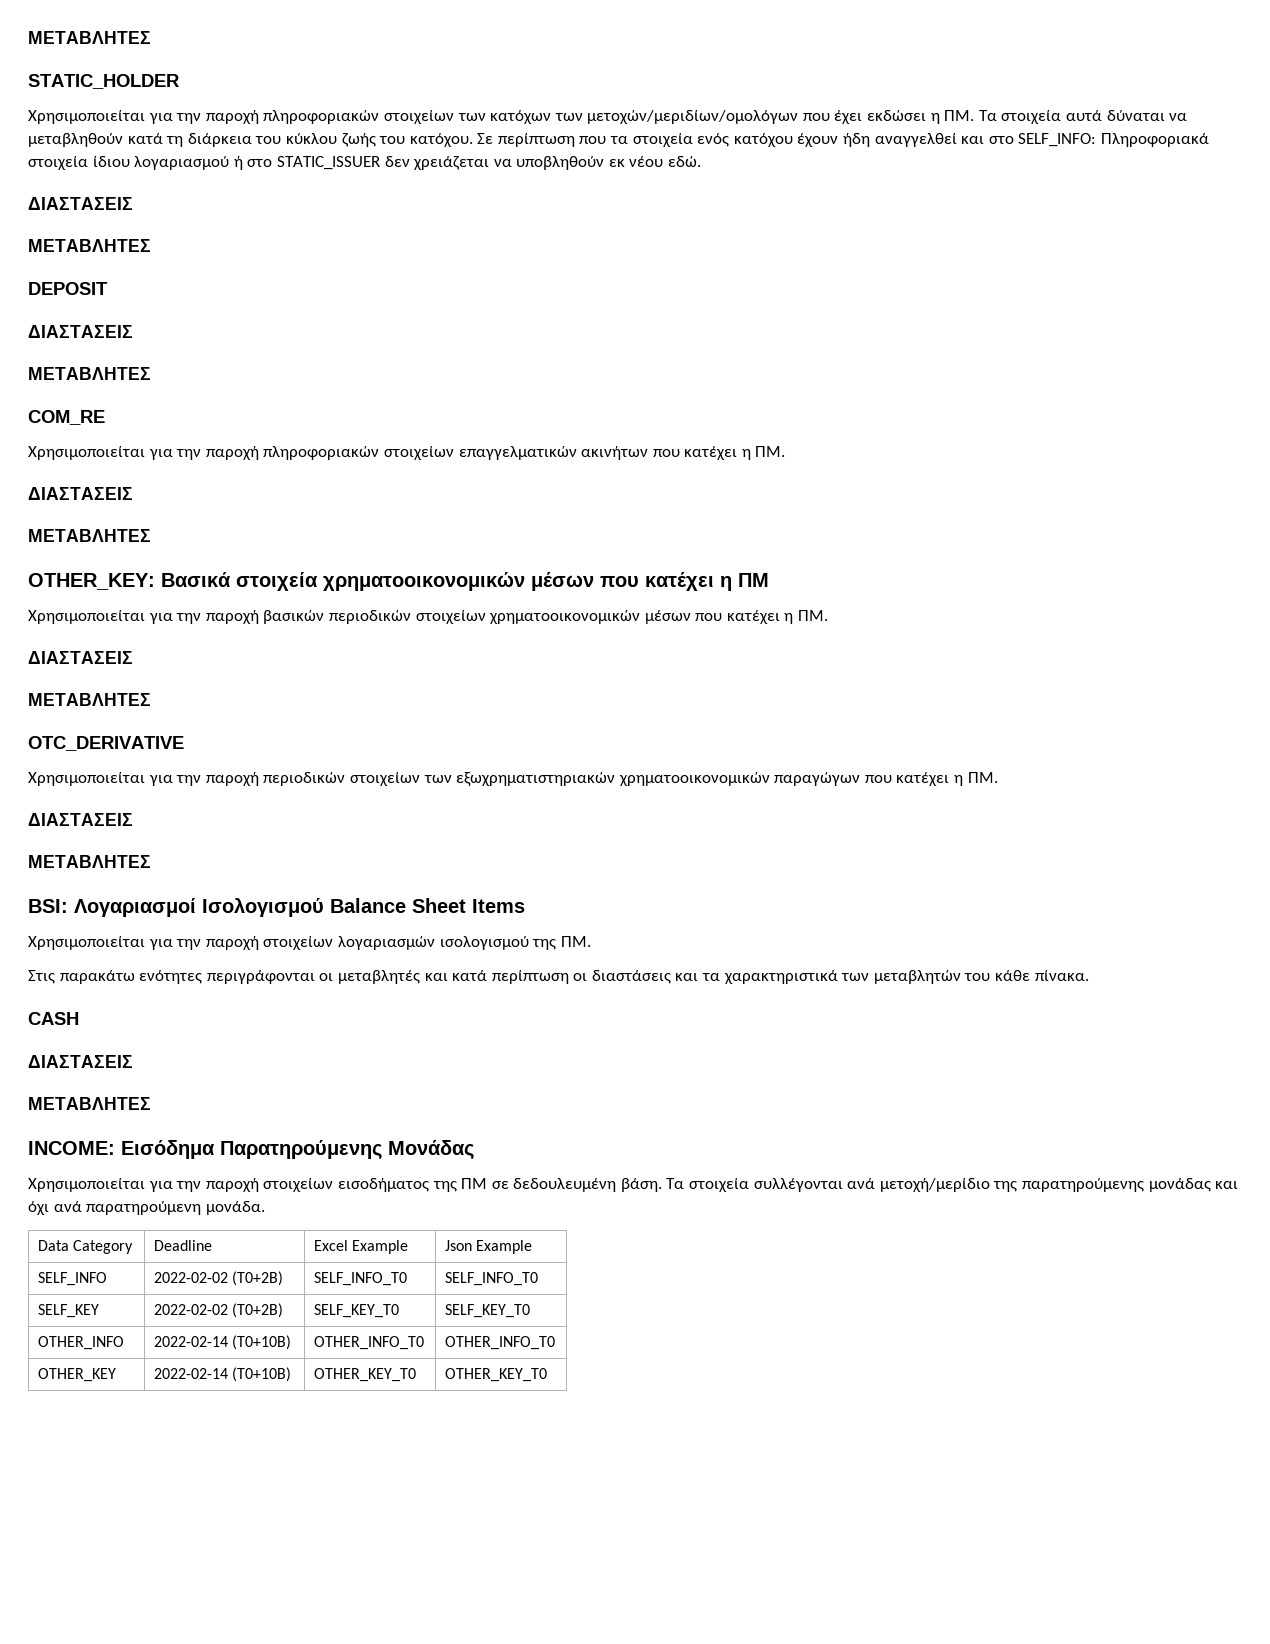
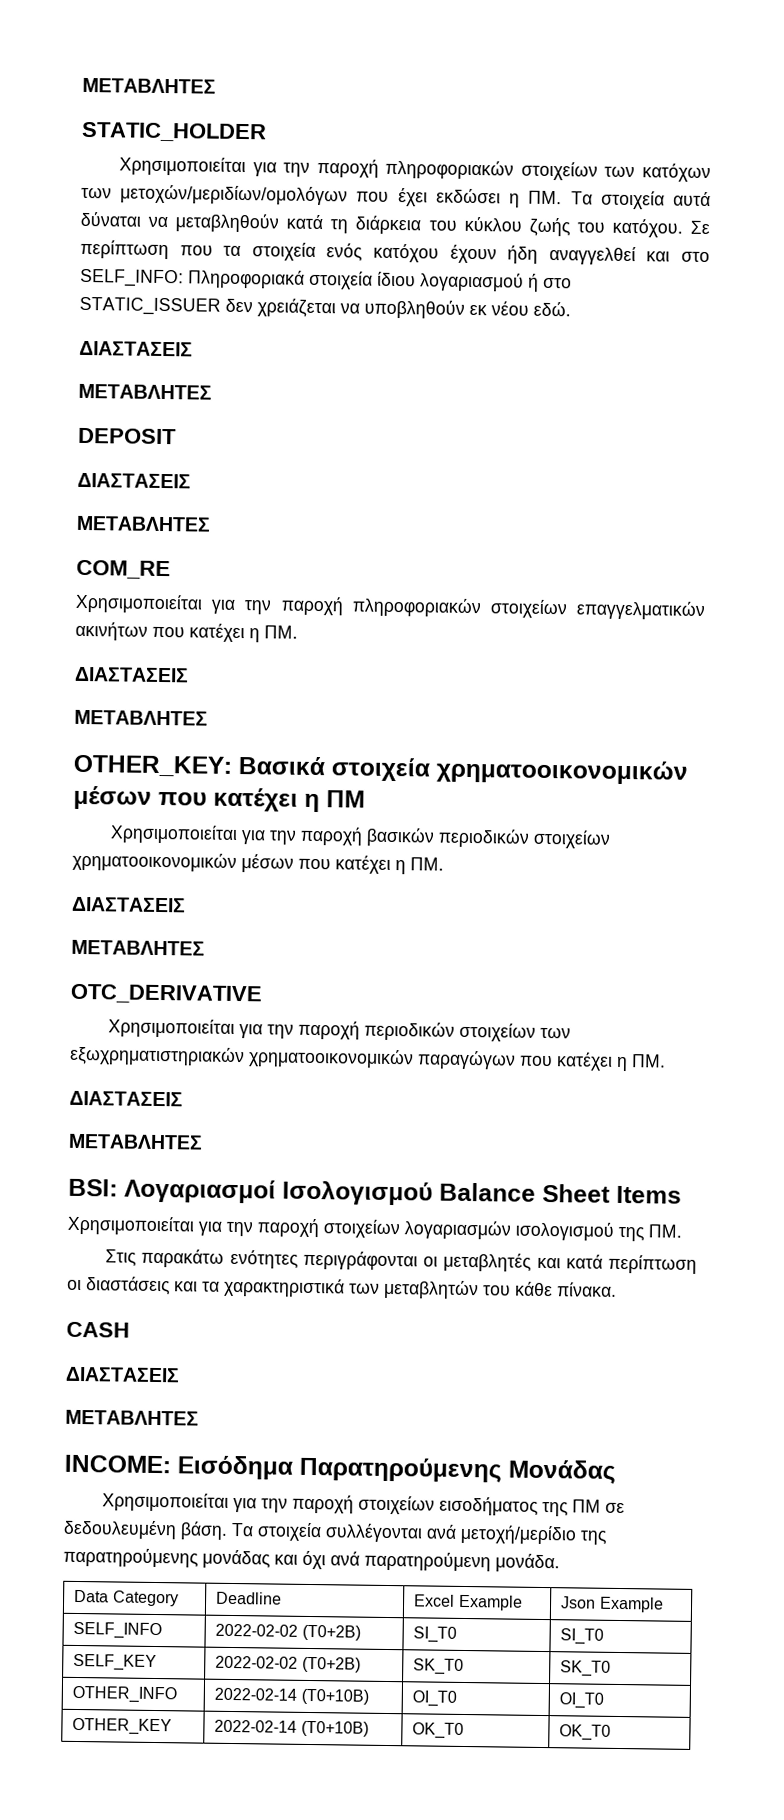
- SELF_INFO | 2022-02-02 (T0+2B) | SELF_INFO_T0 | SELF_INFO_T0
+ SELF_INFO | 2022-02-02 (T0+2B) | SI_T0 | SI_T0
- SELF_KEY | 2022-02-02 (T0+2B) | SELF_KEY_T0 | SELF_KEY_T0
+ SELF_KEY | 2022-02-02 (T0+2B) | SK_T0 | SK_T0
- OTHER_INFO | 2022-02-14 (T0+10B) | OTHER_INFO_T0 | OTHER_INFO_T0
+ OTHER_INFO | 2022-02-14 (T0+10B) | OI_T0 | OI_T0
- OTHER_KEY | 2022-02-14 (T0+10B) | OTHER_KEY_T0 | OTHER_KEY_T0
+ OTHER_KEY | 2022-02-14 (T0+10B) | OK_T0 | OK_T0

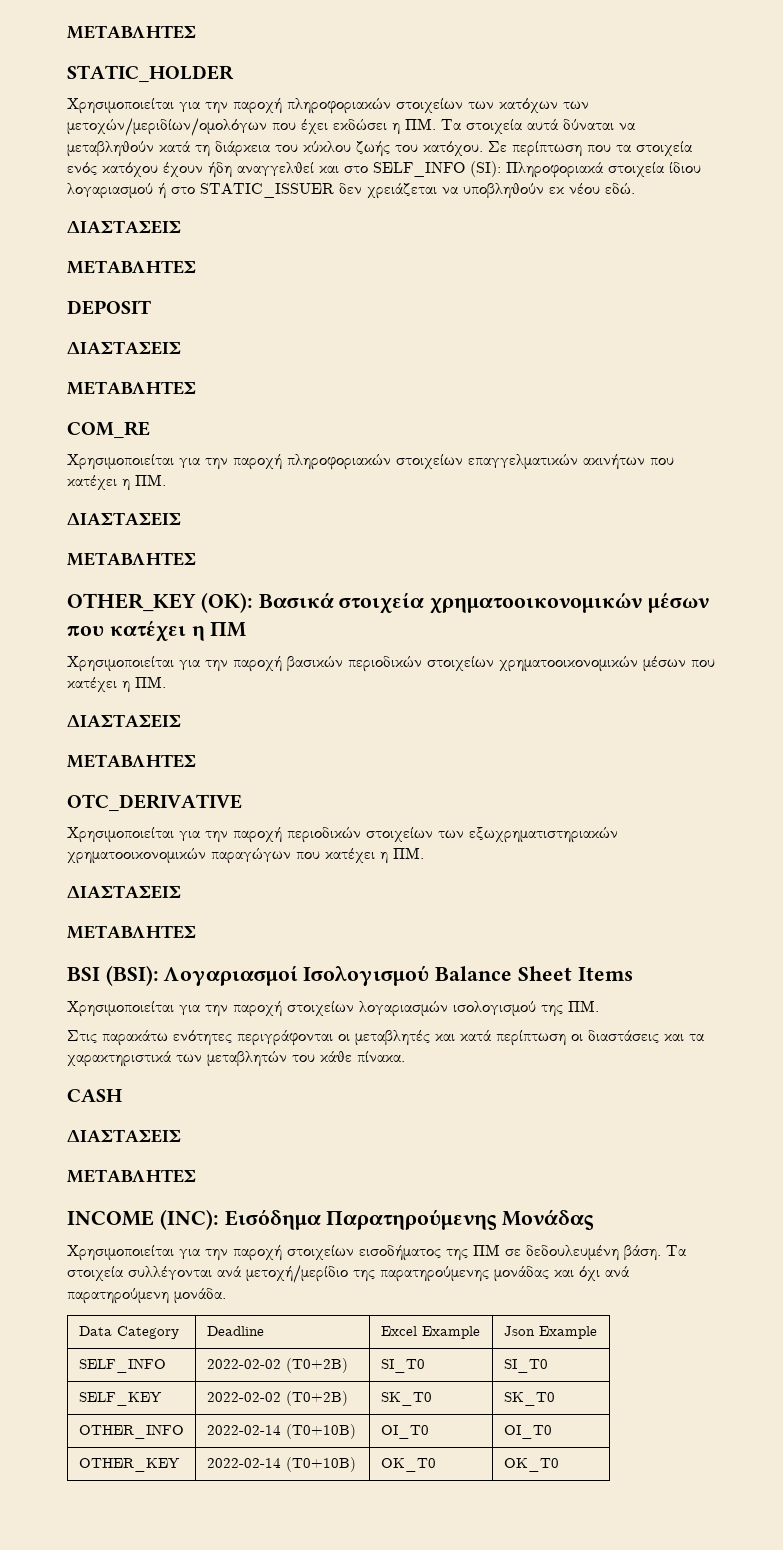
- Σε περίπτωση που τα στοιχεία ενός κατόχου έχουν ήδη αναγγελθεί και στο SELF_INFO: Πληροφοριακά στοιχεία ίδιου λογαριασμού ή στο STATIC_ISSUER δεν χρειάζεται να υποβληθούν εκ νέου εδώ.
+ Σε περίπτωση που τα στοιχεία ενός κατόχου έχουν ήδη αναγγελθεί και στο SELF_INFO (SI): Πληροφοριακά στοιχεία ίδιου λογαριασμού ή στο STATIC_ISSUER δεν χρειάζεται να υποβληθούν εκ νέου εδώ.
- OTHER_KEY: Βασικά στοιχεία χρηματοοικονομικών μέσων που κατέχει η ΠΜ
+ OTHER_KEY (OK): Βασικά στοιχεία χρηματοοικονομικών μέσων που κατέχει η ΠΜ
- BSI: Λογαριασμοί Ισολογισμού Balance Sheet Items
+ BSI (BSI): Λογαριασμοί Ισολογισμού Balance Sheet Items
- INCOME: Εισόδημα Παρατηρούμενης Μονάδας
+ INCOME (INC): Εισόδημα Παρατηρούμενης Μονάδας

